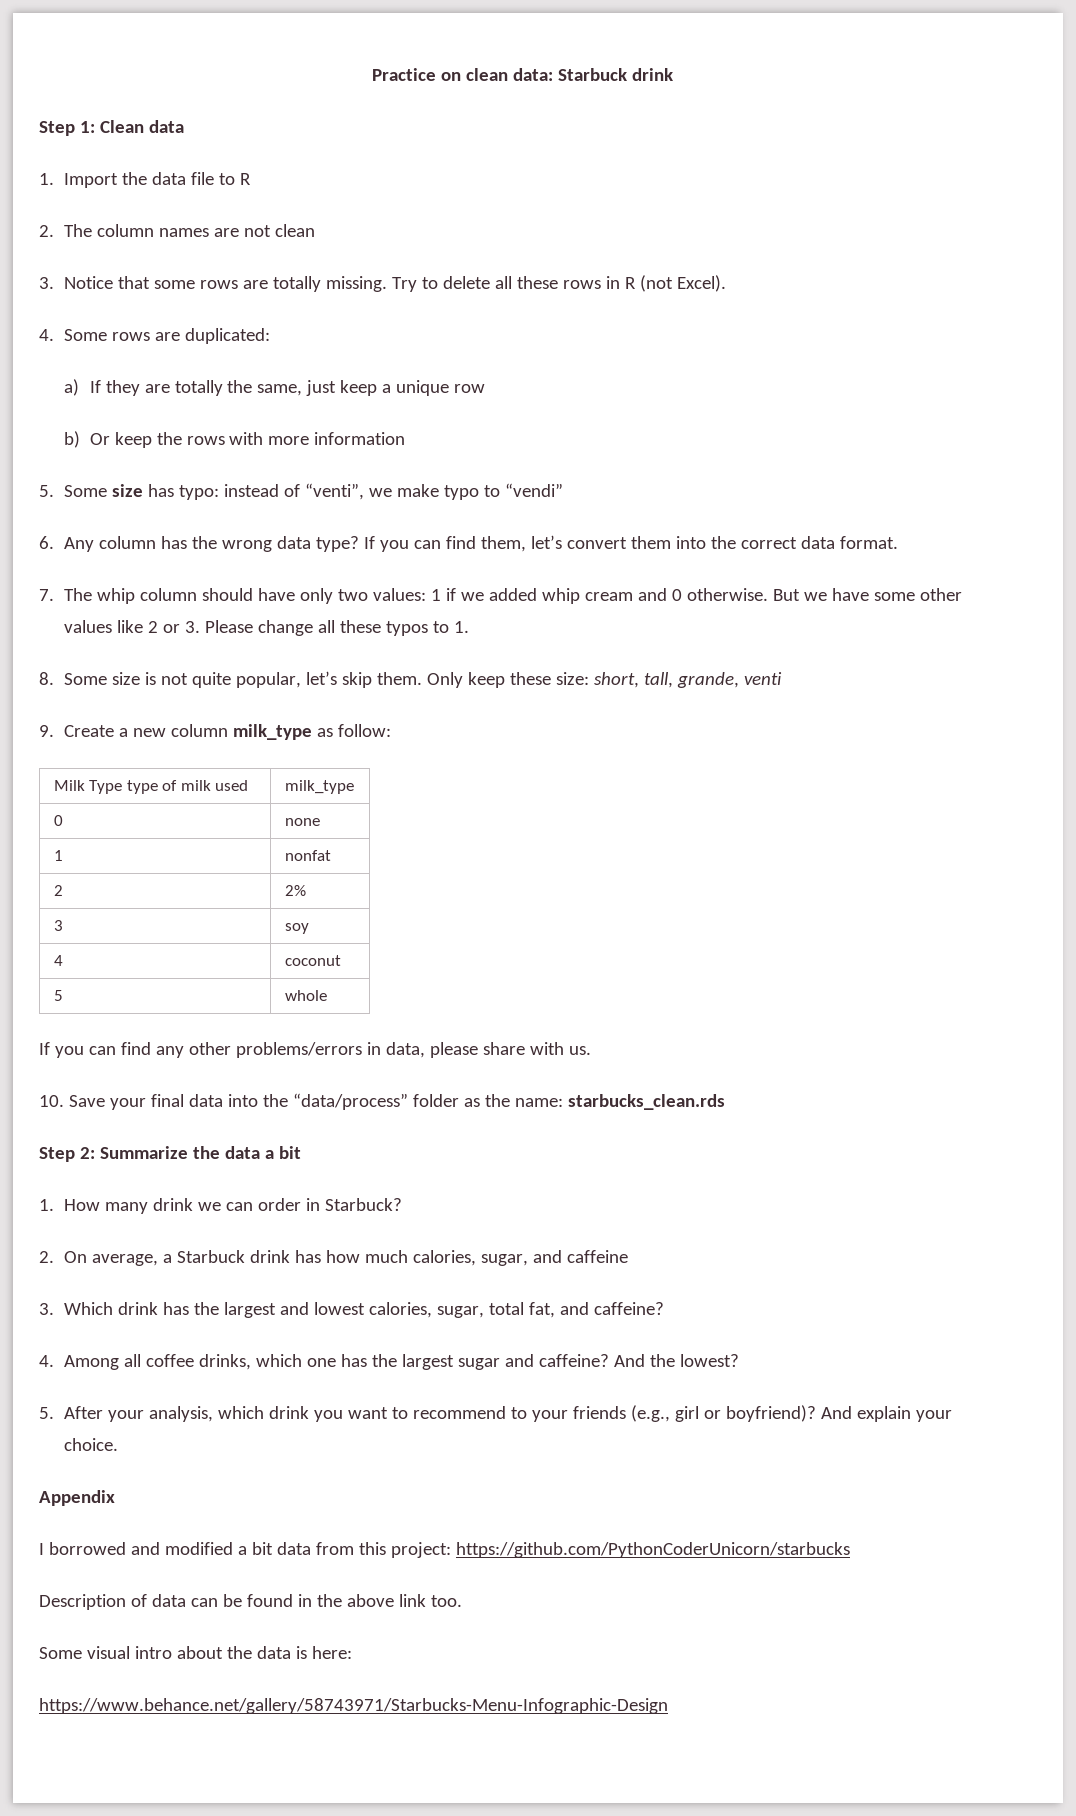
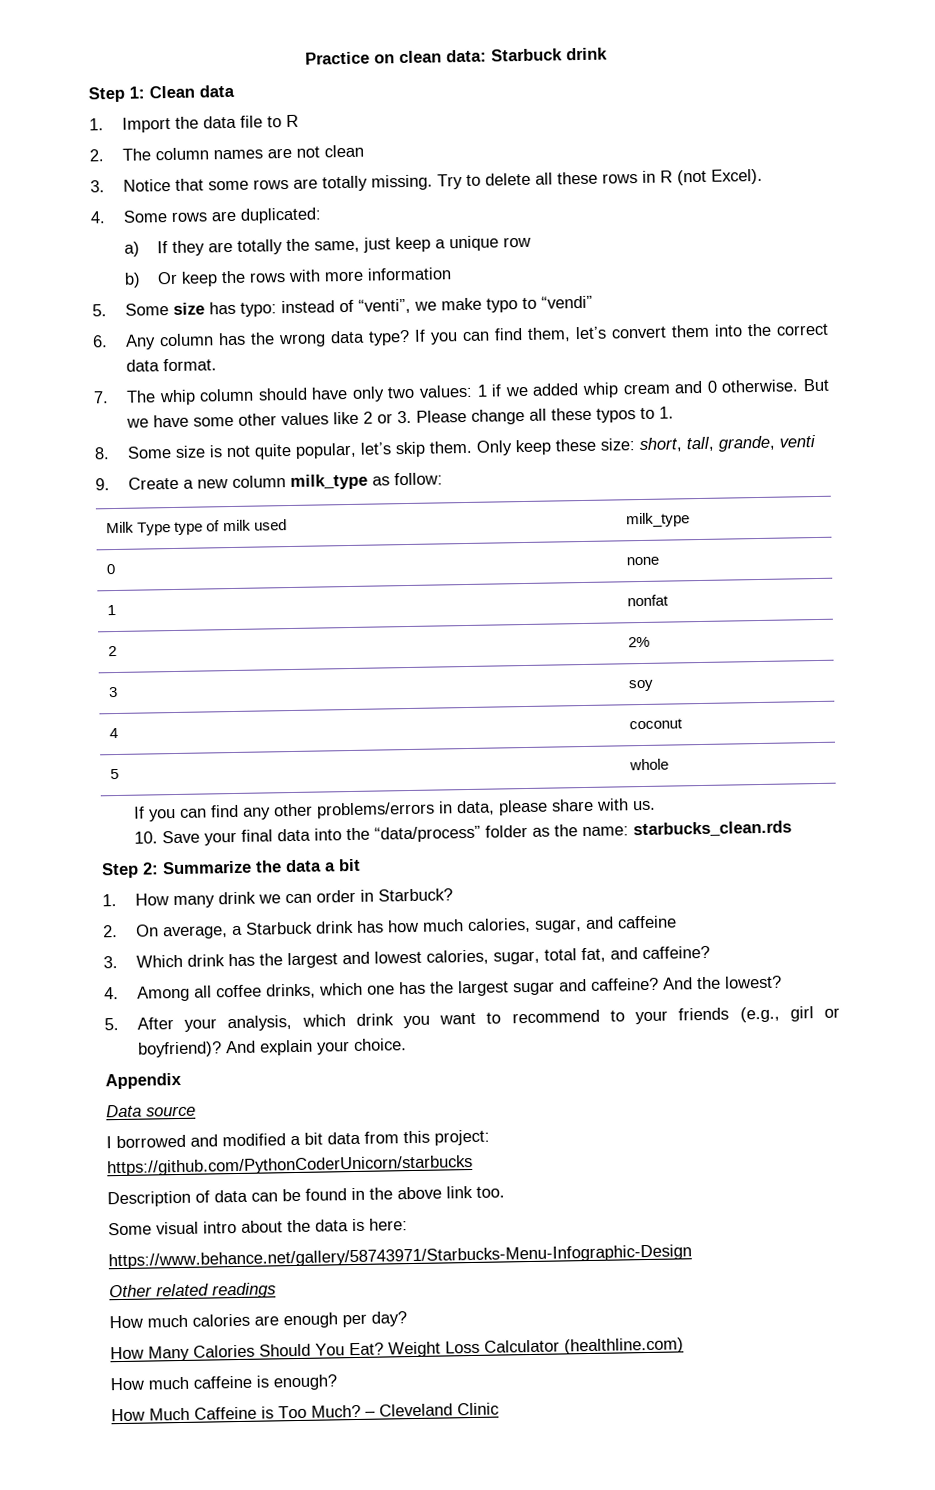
+ Data source
+ Other related readings
+ How much calories are enough per day?
+ How Many Calories Should You Eat? Weight Loss Calculator (healthline.com)
+ How much caffeine is enough?
+ How Much Caffeine is Too Much? – Cleveland Clinic

